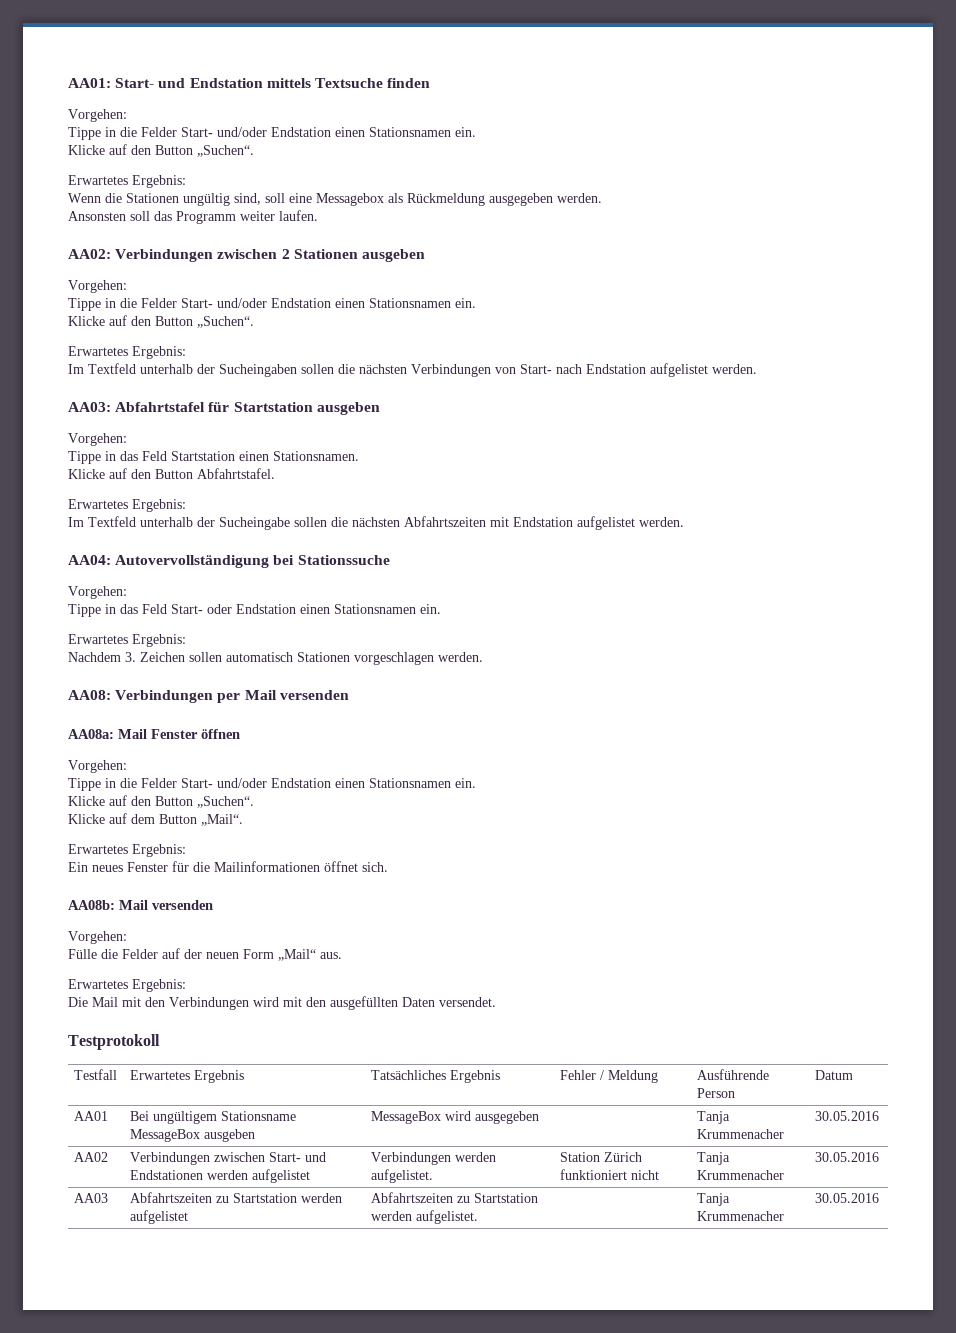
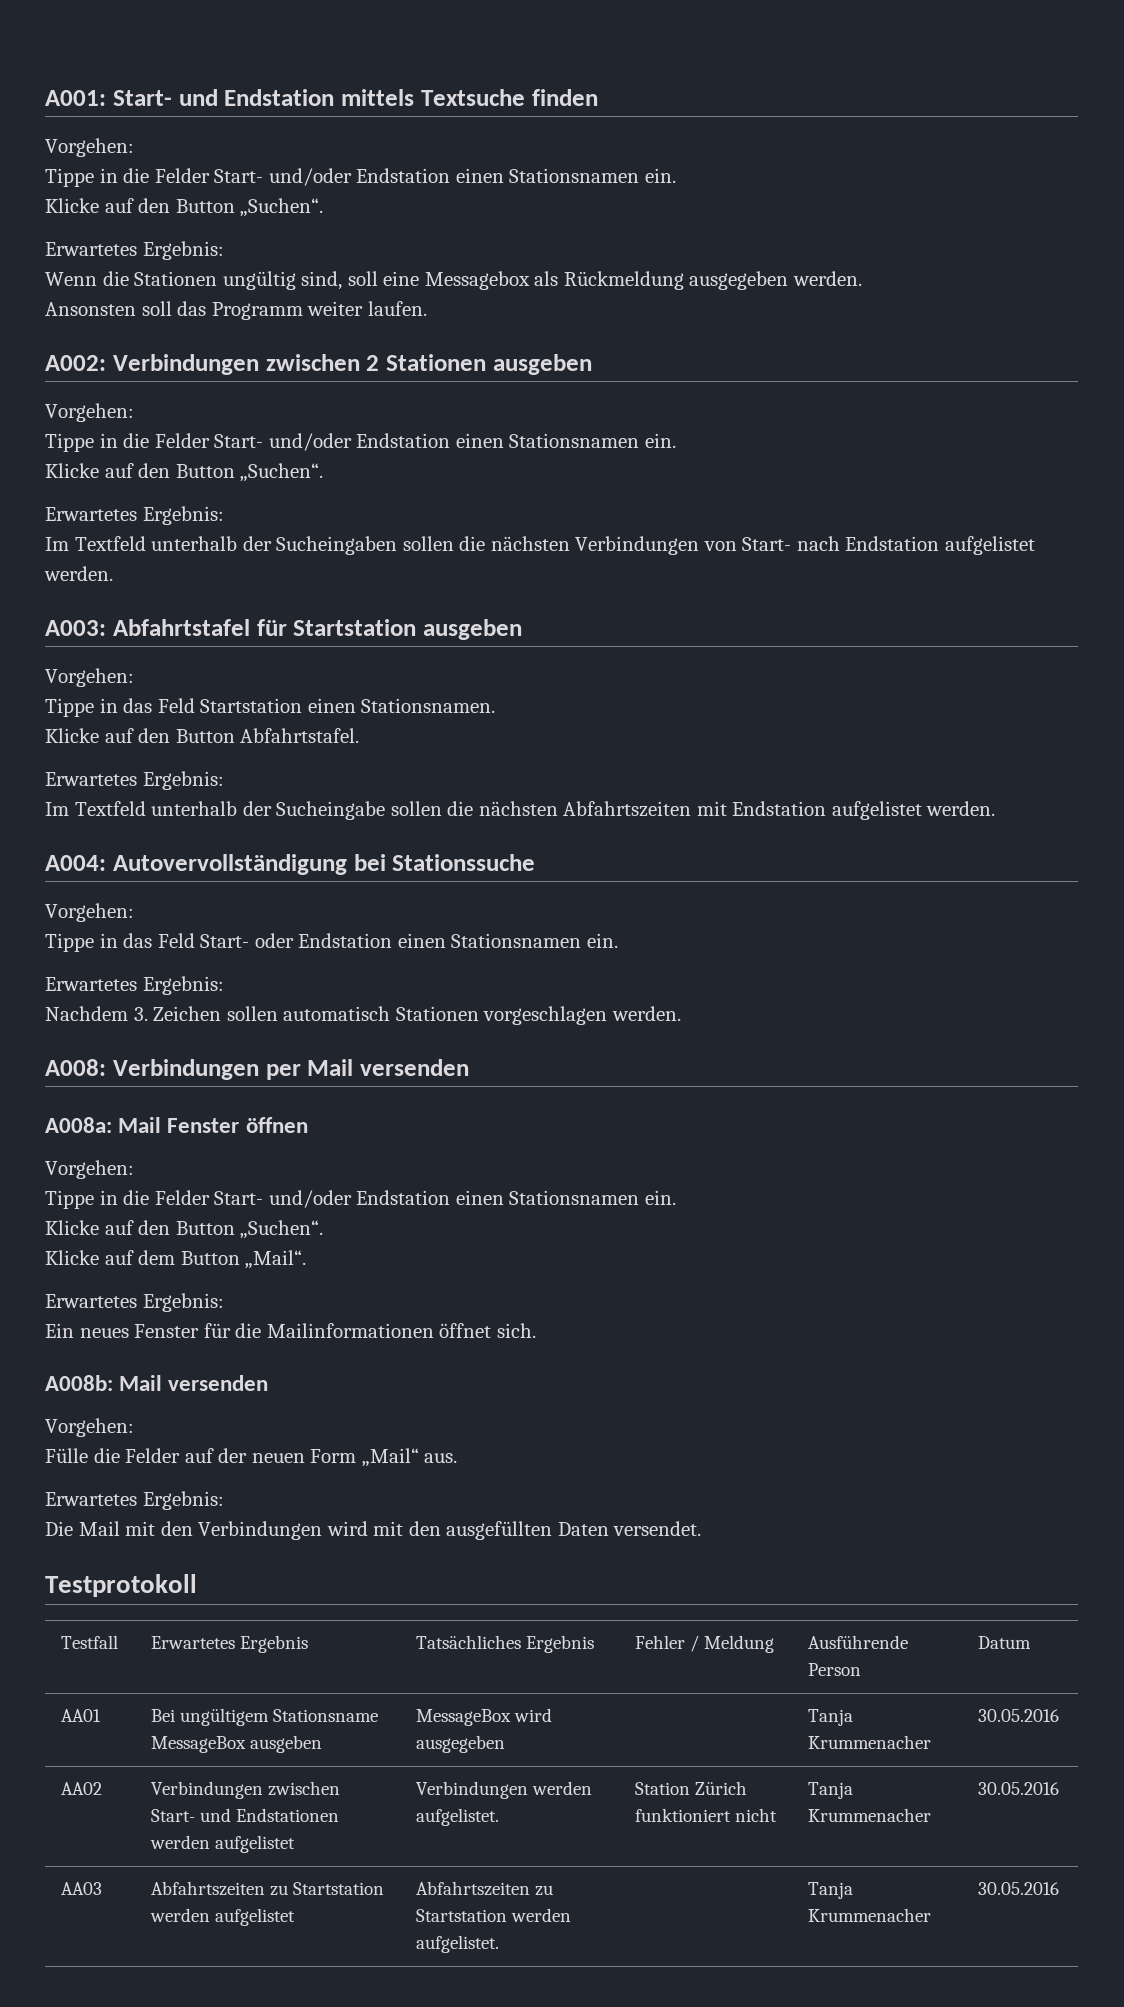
- AA01: Start- und Endstation mittels Textsuche finden
+ A001: Start- und Endstation mittels Textsuche finden
- AA02: Verbindungen zwischen 2 Stationen ausgeben
+ A002: Verbindungen zwischen 2 Stationen ausgeben
- AA03: Abfahrtstafel für Startstation ausgeben
+ A003: Abfahrtstafel für Startstation ausgeben
- AA04: Autovervollständigung bei Stationssuche
+ A004: Autovervollständigung bei Stationssuche
- AA08: Verbindungen per Mail versenden
+ A008: Verbindungen per Mail versenden
- AA08a: Mail Fenster öffnen
+ A008a: Mail Fenster öffnen
- AA08b: Mail versenden
+ A008b: Mail versenden

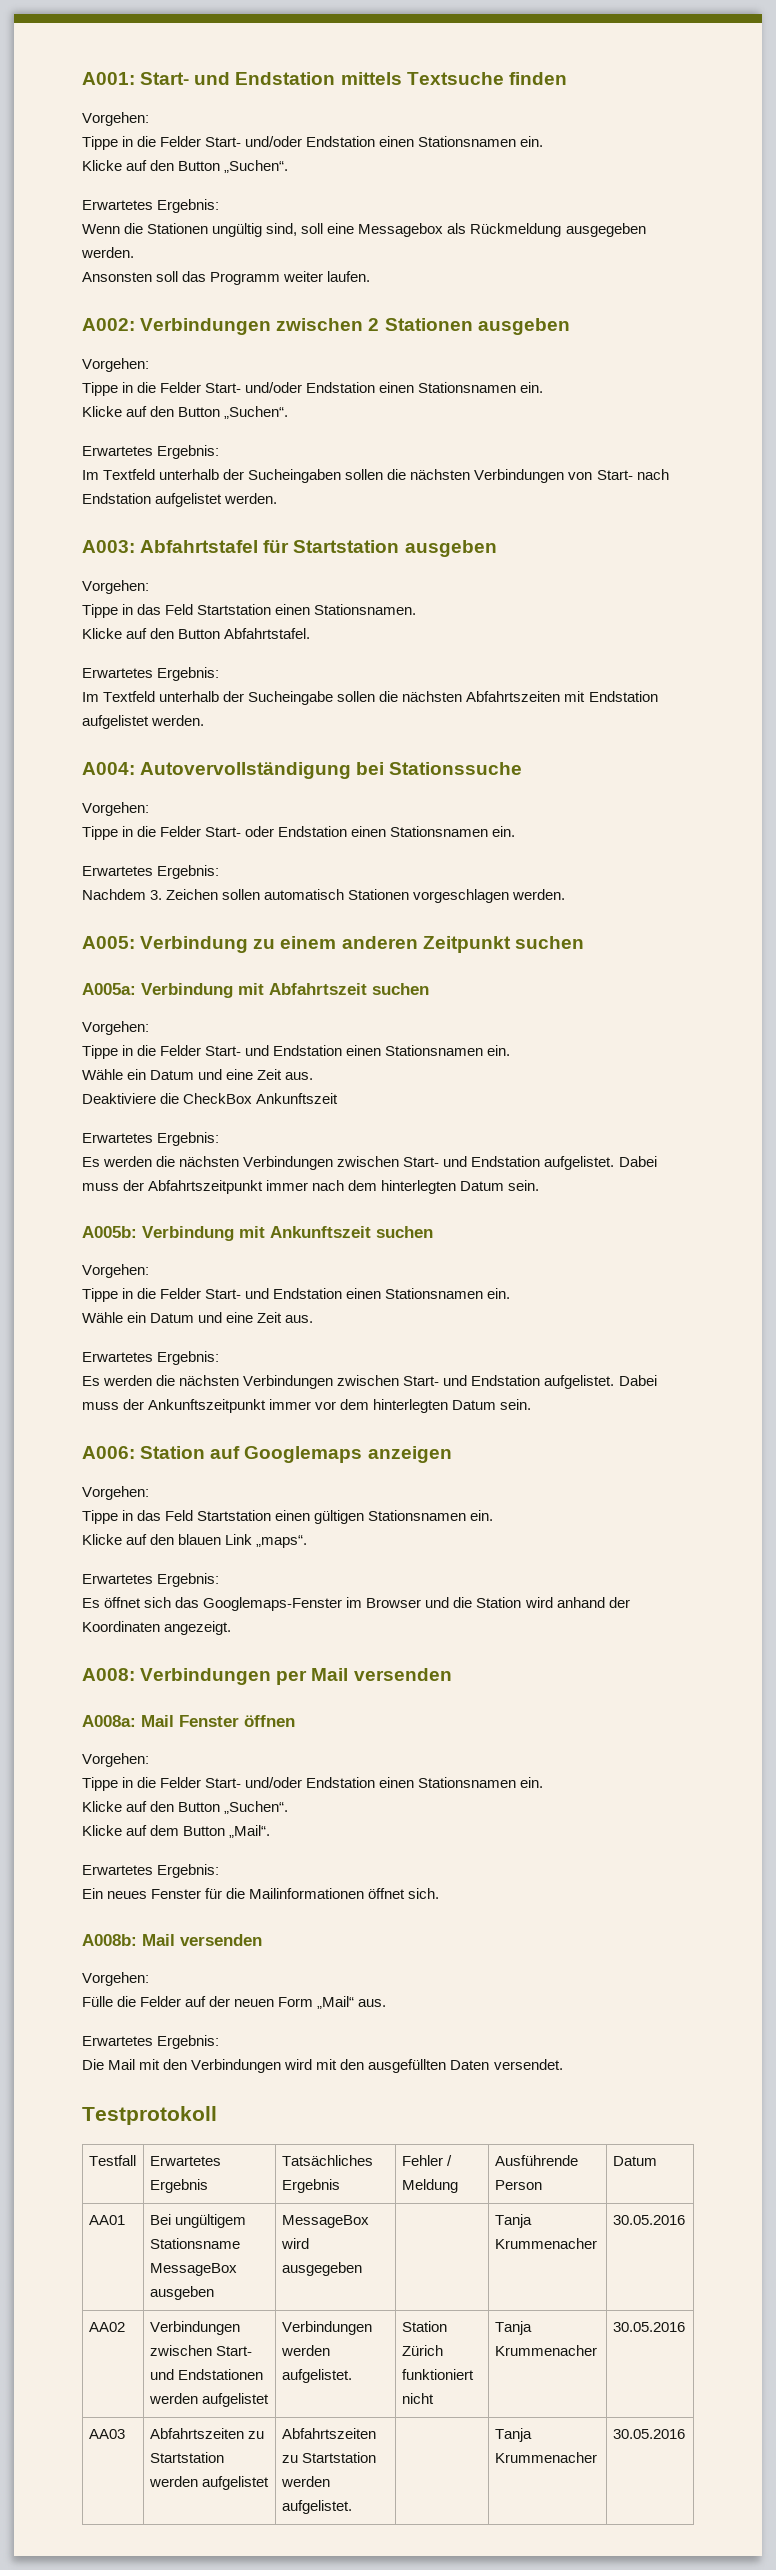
- Tippe in das Feld Start- oder Endstation einen Stationsnamen ein.
+ Tippe in die Felder Start- oder Endstation einen Stationsnamen ein.
+ A005: Verbindung zu einem anderen Zeitpunkt suchen
+ A005a: Verbindung mit Abfahrtszeit suchen
+ Vorgehen:
+ Tippe in die Felder Start- und Endstation einen Stationsnamen ein.
+ Wähle ein Datum und eine Zeit aus.
+ Deaktiviere die CheckBox Ankunftszeit
+ Erwartetes Ergebnis:
+ Es werden die nächsten Verbindungen zwischen Start- und Endstation aufgelistet. Dabei muss der Abfahrtszeitpunkt immer nach dem hinterlegten Datum sein.
+ A005b: Verbindung mit Ankunftszeit suchen
+ Vorgehen:
+ Tippe in die Felder Start- und Endstation einen Stationsnamen ein.
+ Wähle ein Datum und eine Zeit aus.
+ Erwartetes Ergebnis:
+ Es werden die nächsten Verbindungen zwischen Start- und Endstation aufgelistet. Dabei muss der Ankunftszeitpunkt immer vor dem hinterlegten Datum sein.
+ A006: Station auf Googlemaps anzeigen
+ Vorgehen:
+ Tippe in das Feld Startstation einen gültigen Stationsnamen ein.
+ Klicke auf den blauen Link „maps“.
+ Erwartetes Ergebnis:
+ Es öffnet sich das Googlemaps-Fenster im Browser und die Station wird anhand der Koordinaten angezeigt.

